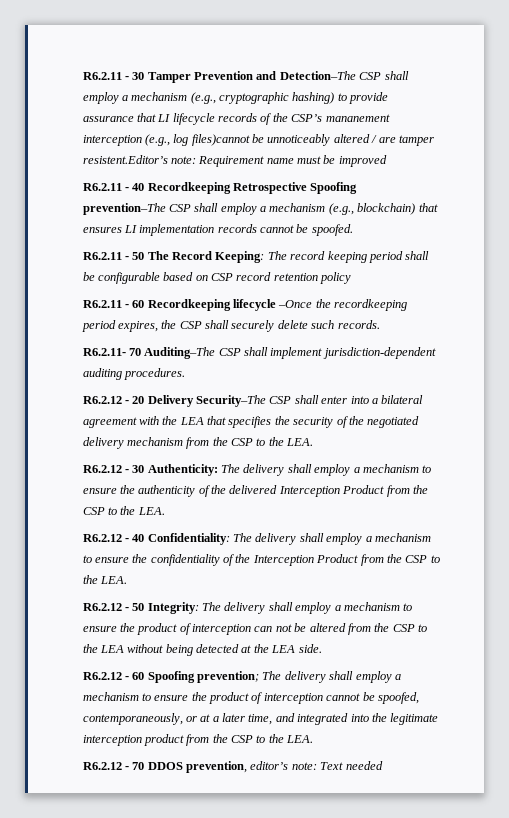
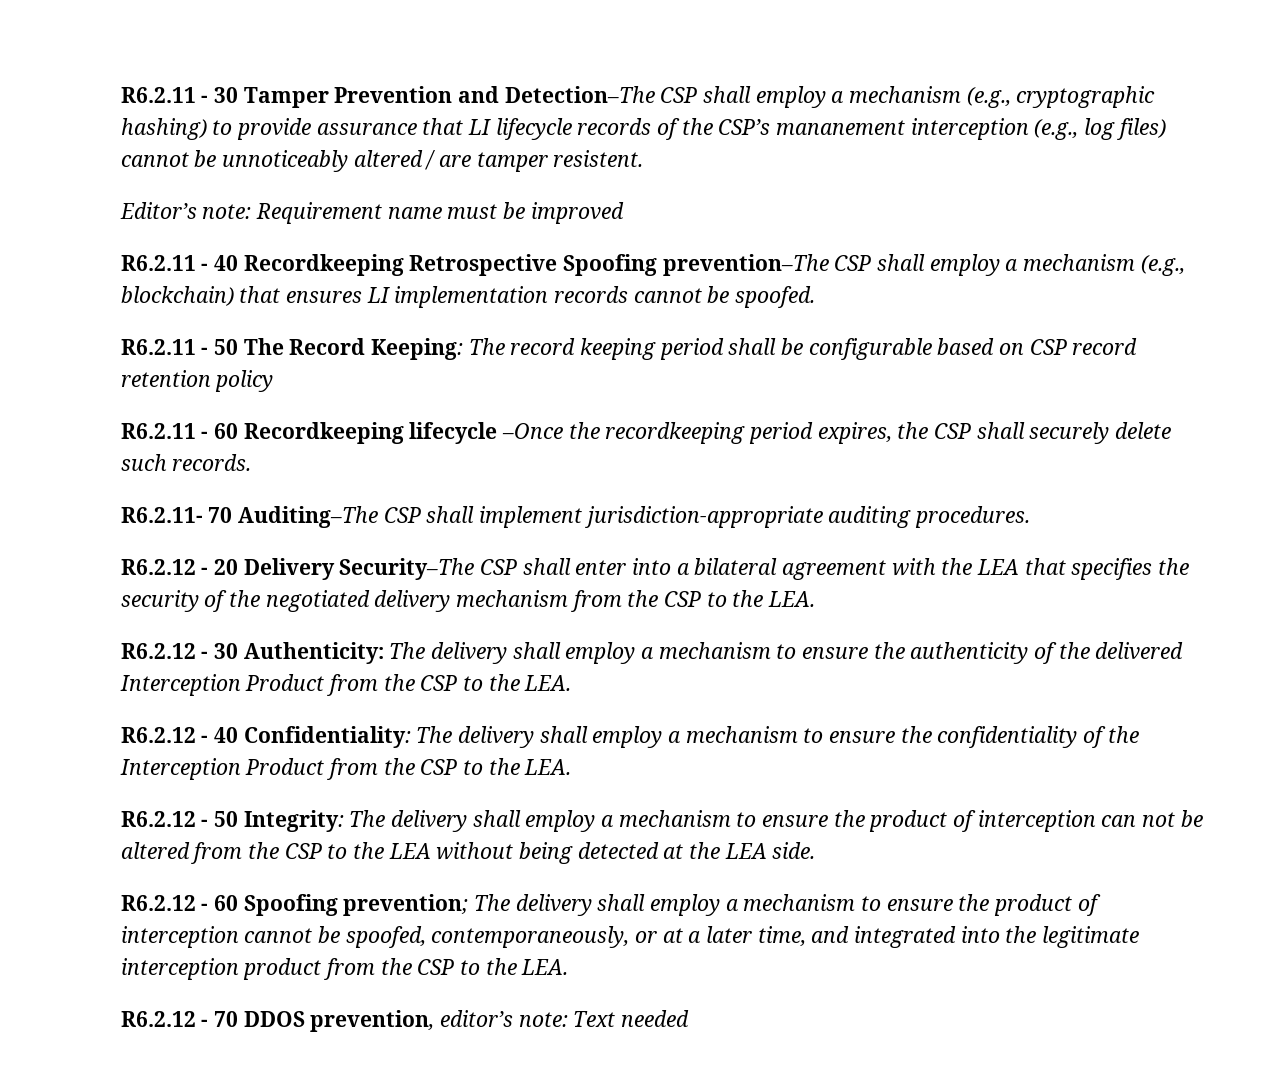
- R6.2.11 - 30 Tamper Prevention and Detection–The CSP shall employ a mechanism (e.g., cryptographic hashing) to provide assurance that LI lifecycle records of the CSP’s mananement interception (e.g., log files)cannot be unnoticeably altered / are tamper resistent.Editor’s note: Requirement name must be improved
+ R6.2.11 - 30 Tamper Prevention and Detection–The CSP shall employ a mechanism (e.g., cryptographic hashing) to provide assurance that LI lifecycle records of the CSP’s mananement interception (e.g., log files) cannot be unnoticeably altered / are tamper resistent.
+ Editor’s note: Requirement name must be improved
- R6.2.11- 70 Auditing–The CSP shall implement jurisdiction-dependent auditing procedures.
+ R6.2.11- 70 Auditing–The CSP shall implement jurisdiction-appropriate auditing procedures.

